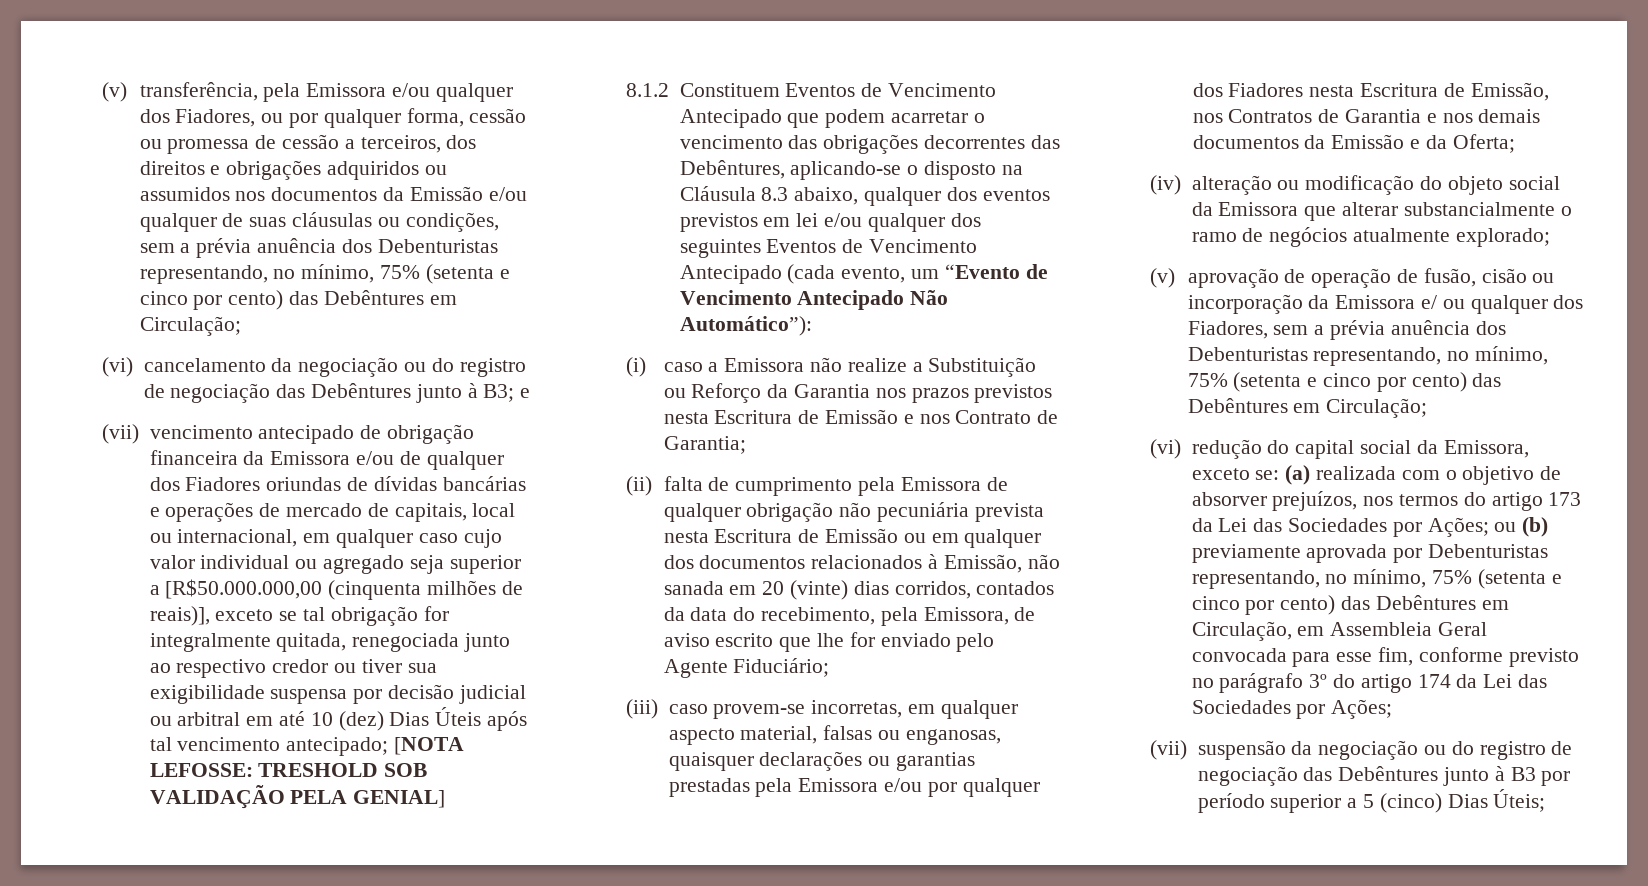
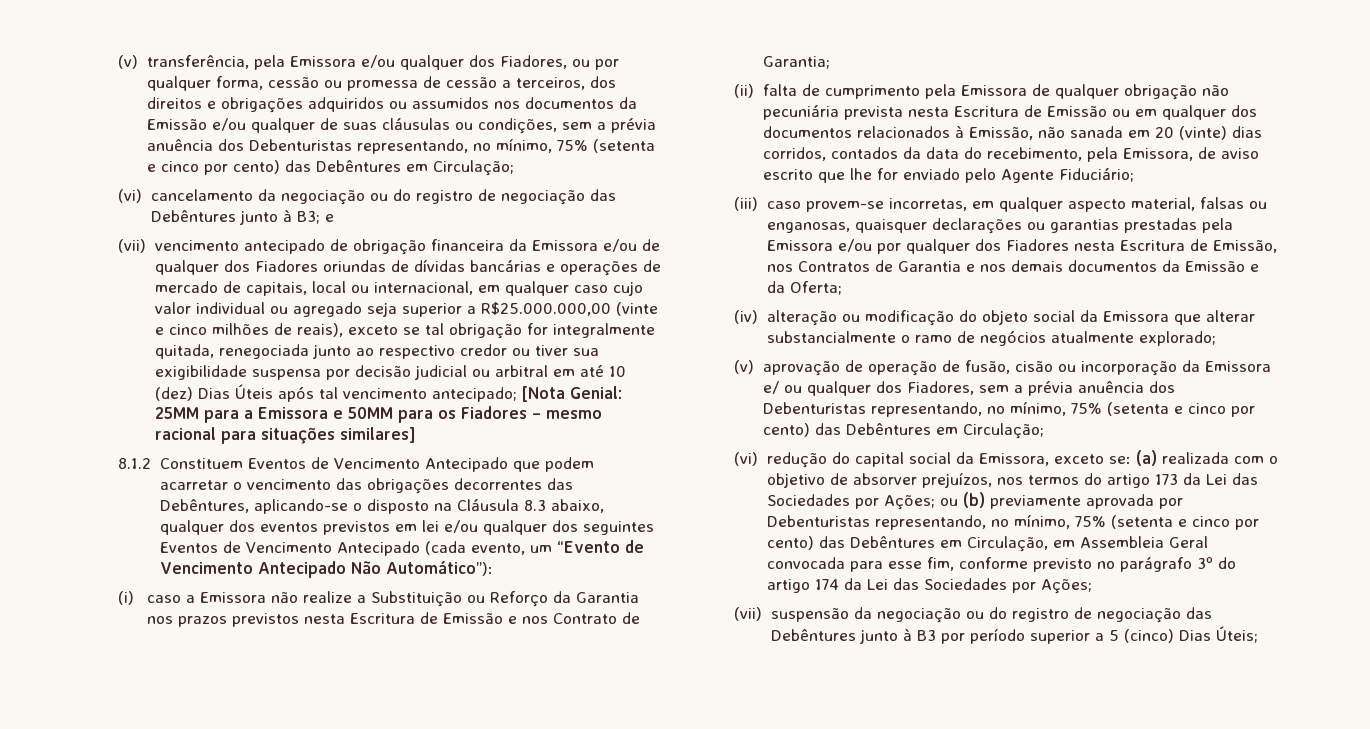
- (vii) vencimento antecipado de obrigação financeira da Emissora e/ou de qualquer dos Fiadores oriundas de dívidas bancárias e operações de mercado de capitais, local ou internacional, em qualquer caso cujo valor individual ou agregado seja superior a [R$50.000.000,00 (cinquenta milhões de reais)], exceto se tal obrigação for integralmente quitada, renegociada junto ao respectivo credor ou tiver sua exigibilidade suspensa por decisão judicial ou arbitral em até 10 (dez) Dias Úteis após tal vencimento antecipado;
+ (vii) vencimento antecipado de obrigação financeira da Emissora e/ou de qualquer dos Fiadores oriundas de dívidas bancárias e operações de mercado de capitais, local ou internacional, em qualquer caso cujo valor individual ou agregado seja superior a R$25.000.000,00 (vinte e cinco milhões de reais), exceto se tal obrigação for integralmente quitada, renegociada junto ao respectivo credor ou tiver sua exigibilidade suspensa por decisão judicial ou arbitral em até 10 (dez) Dias Úteis após tal vencimento antecipado;
- [NOTA LEFOSSE: TRESHOLD SOB VALIDAÇÃO PELA GENIAL]
+ [Nota Genial: 25MM para a Emissora e 50MM para os Fiadores – mesmo racional para situações similares]

